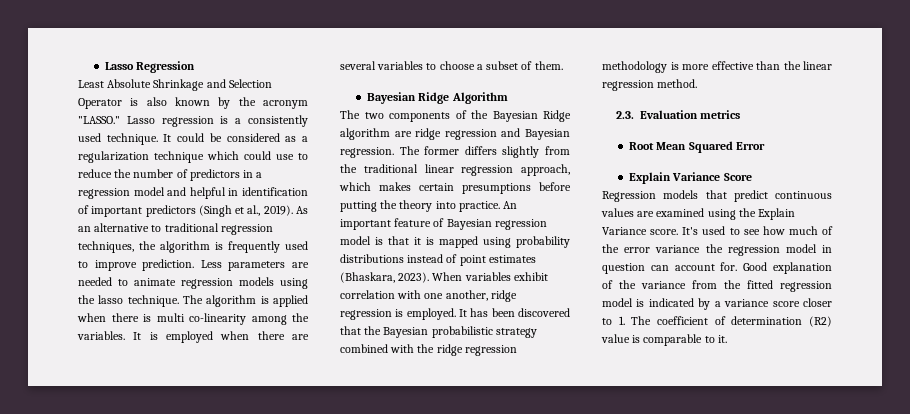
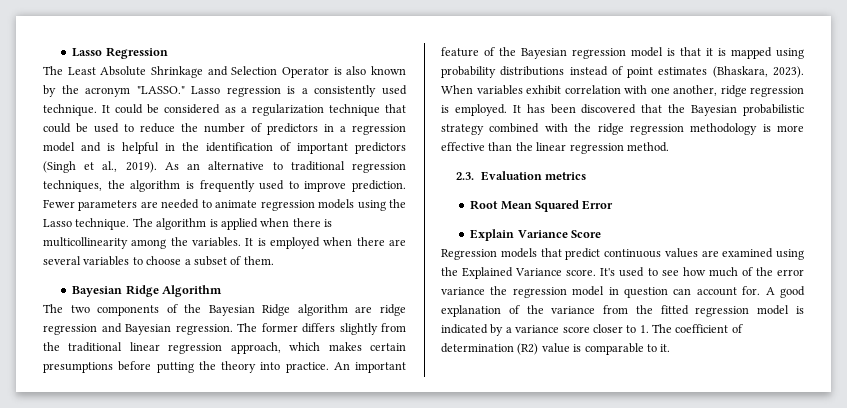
- Least Absolute Shrinkage and Selection Operator is also known by the acronym "LASSO."
+ The Least Absolute Shrinkage and Selection Operator is also known by the acronym "LASSO."
- It could be considered as a regularization technique which could use to reduce the number of predictors in a regression model and helpful in identification of important predictors (Singh et al., 2019).
+ It could be considered as a regularization technique that could be used to reduce the number of predictors in a regression model and is helpful in the identification of important predictors (Singh et al., 2019).
- Less parameters are needed to animate regression models using the lasso technique.
+ Fewer parameters are needed to animate regression models using the Lasso technique.
- The algorithm is applied when there is multi co-linearity among the variables.
+ The algorithm is applied when there is multicollinearity among the variables.
- An important feature of Bayesian regression model is that it is mapped using probability distributions instead of point estimates (Bhaskara, 2023).
+ An important feature of the Bayesian regression model is that it is mapped using probability distributions instead of point estimates (Bhaskara, 2023).
- Regression models that predict continuous values are examined using the Explain Variance score.
+ Regression models that predict continuous values are examined using the Explained Variance score.
- Good explanation of the variance from the fitted regression model is indicated by a variance score closer to 1. The coefficient of determination (R2) value is comparable to it.
+ A good explanation of the variance from the fitted regression model is indicated by a variance score closer to 1. The coefficient of determination (R2) value is comparable to it.

